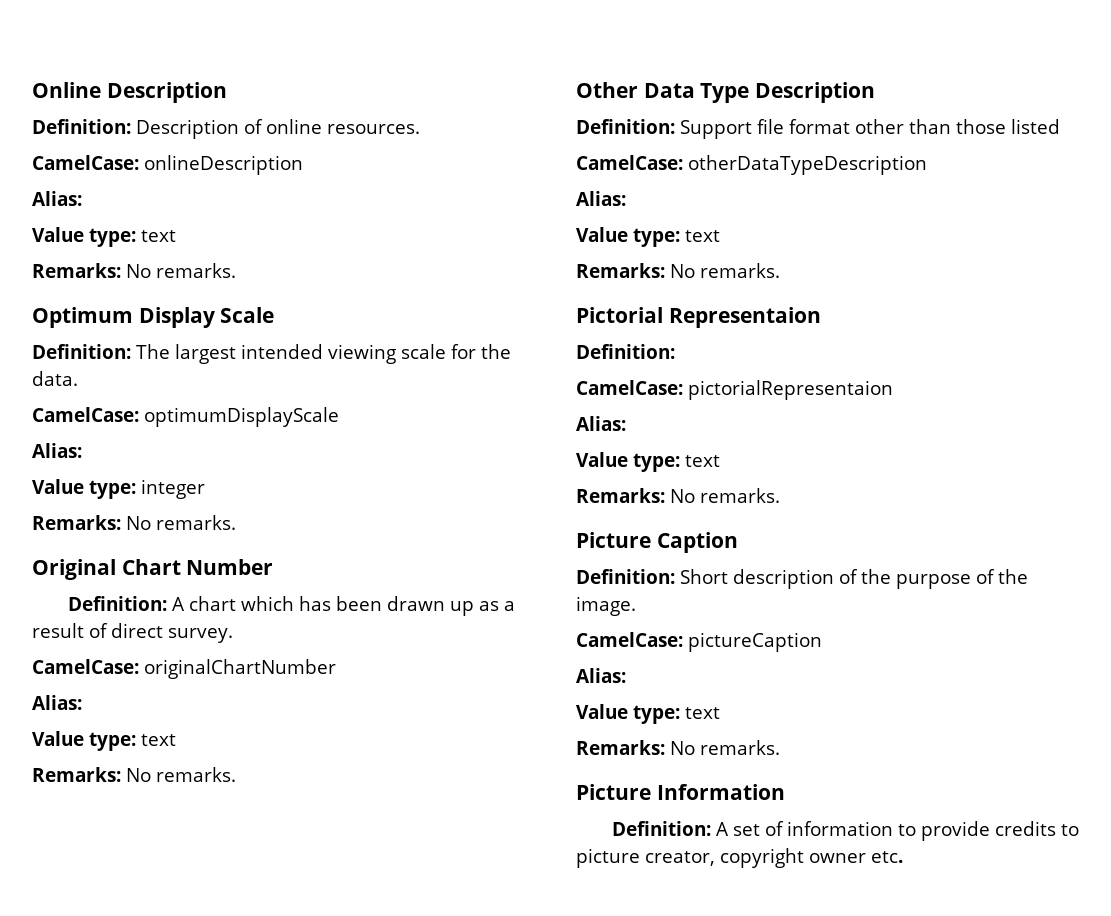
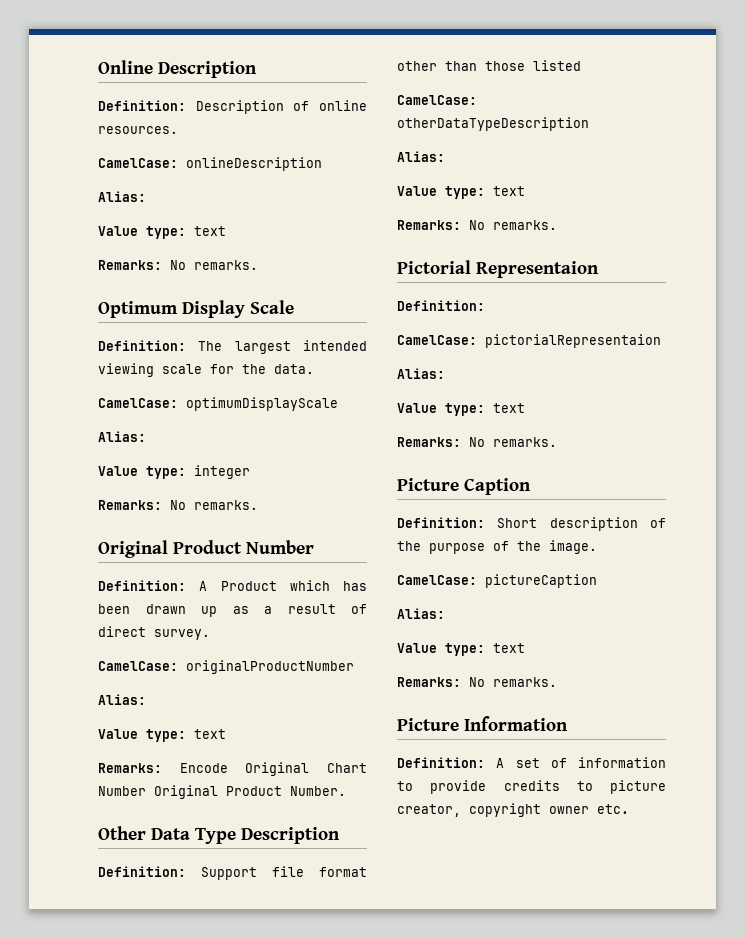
- Original Chart Number
+ Original Product Number
- Definition: A chart which has been drawn up as a result of direct survey.
+ Definition: A Product which has been drawn up as a result of direct survey.
- CamelCase: originalChartNumber
+ CamelCase: originalProductNumber
  Alias:
  Value type: text
- Remarks: No remarks.
+ Remarks: Encode Original Chart Number Original Product Number.

